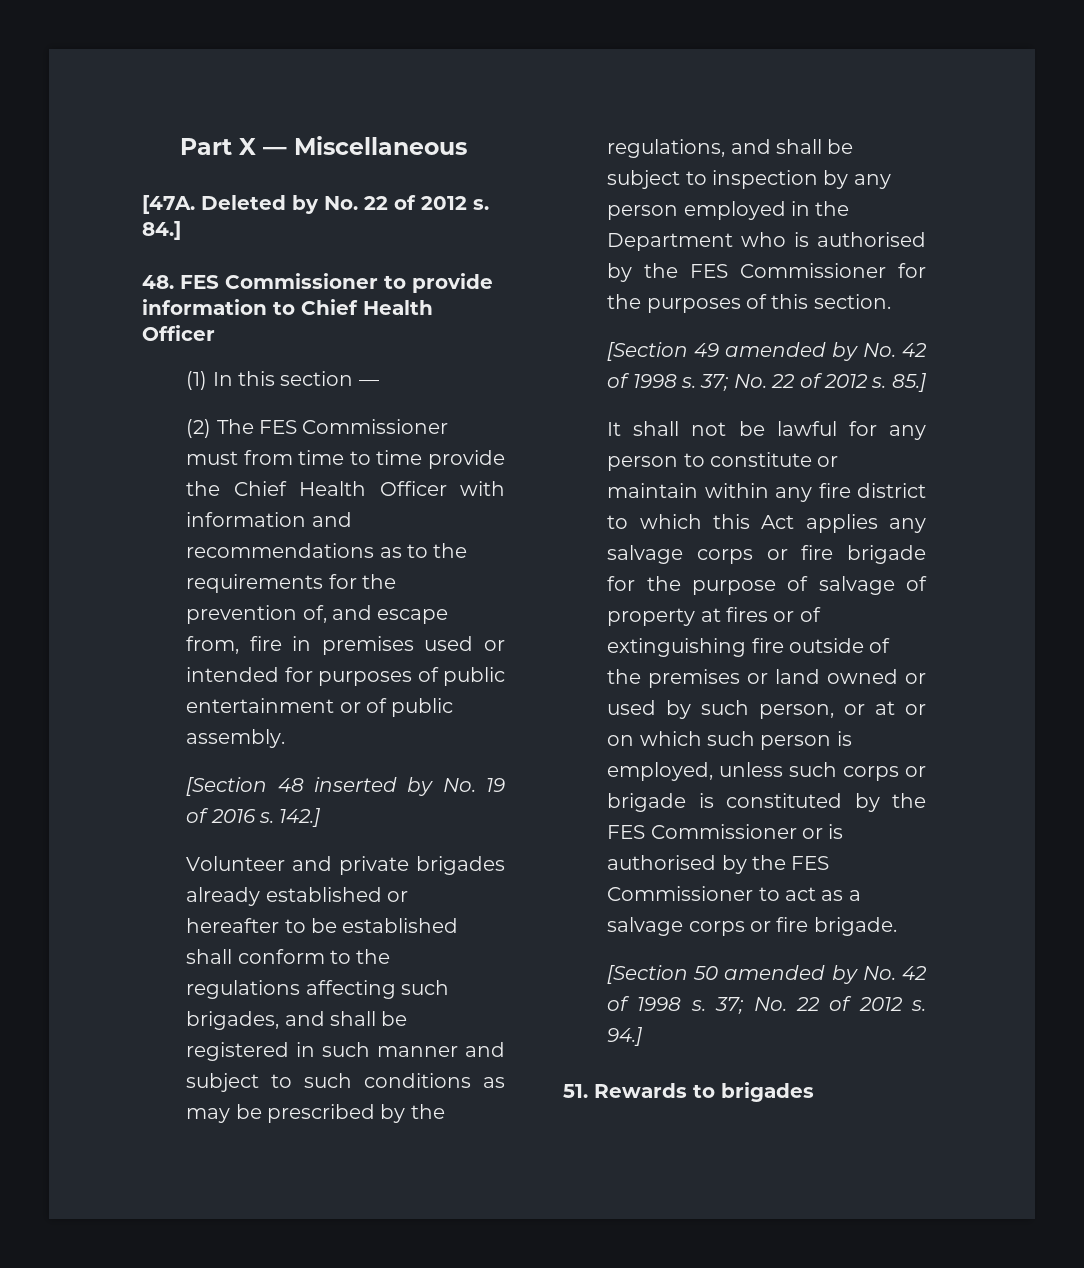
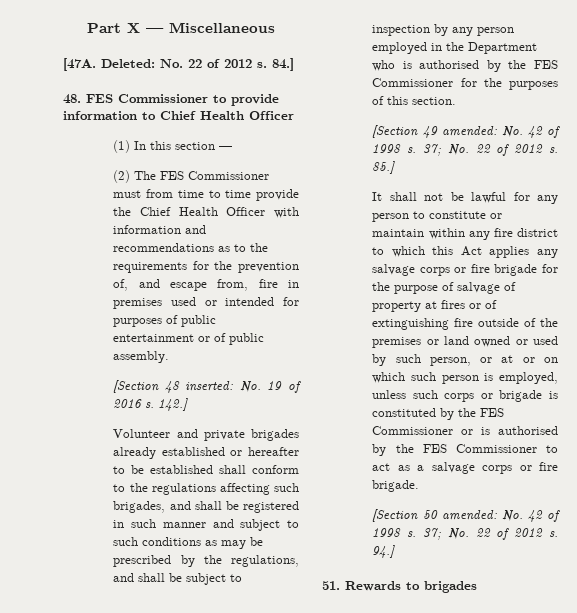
- Deleted by No. 22 of 2012 s.
+ Deleted: No. 22 of 2012 s.
- [Section 48 inserted by No. 19 of 2016 s.
+ [Section 48 inserted: No. 19 of 2016 s.
- [Section 49 amended by No. 42 of 1998 s.
+ [Section 49 amended: No. 42 of 1998 s.
- [Section 50 amended by No. 42 of 1998 s.
+ [Section 50 amended: No. 42 of 1998 s.

